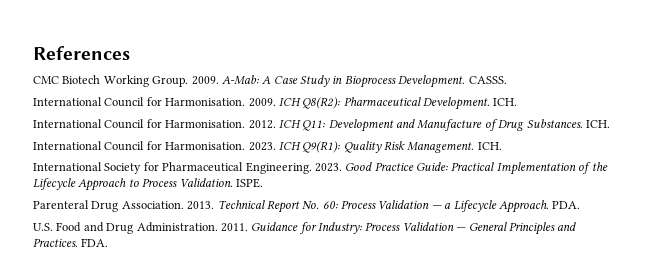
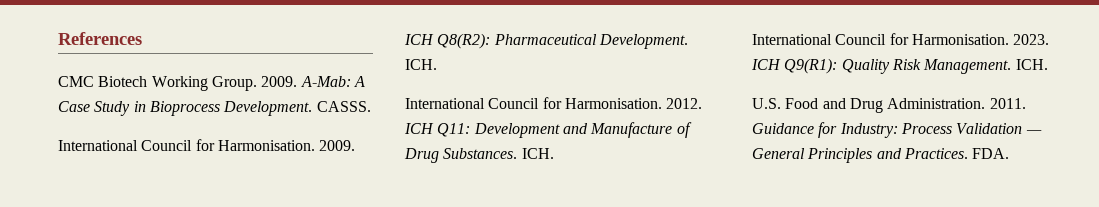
- International Society for Pharmaceutical Engineering. 2023. Good Practice Guide: Practical Implementation of the Lifecycle Approach to Process Validation. ISPE.
- Parenteral Drug Association. 2013. Technical Report No. 60: Process Validation — a Lifecycle Approach. PDA.

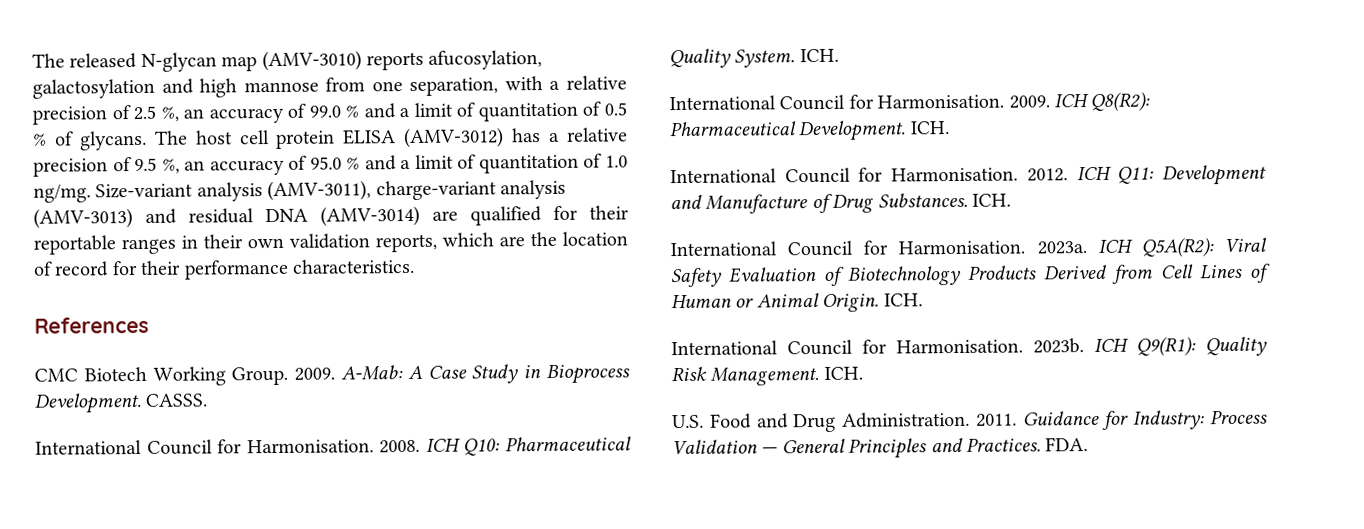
+ The released N-glycan map (AMV-3010) reports afucosylation, galactosylation and high mannose from one separation, with a relative precision of 2.5 %, an accuracy of 99.0 % and a limit of quantitation of 0.5 % of glycans. The host cell protein ELISA (AMV-3012) has a relative precision of 9.5 %, an accuracy of 95.0 % and a limit of quantitation of 1.0 ng/mg. Size-variant analysis (AMV-3011), charge-variant analysis (AMV-3013) and residual DNA (AMV-3014) are qualified for their reportable ranges in their own validation reports, which are the location of record for their performance characteristics.
+ International Council for Harmonisation. 2008. ICH Q10: Pharmaceutical Quality System. ICH.
- 2023.
+ 2023a. ICH Q5A(R2): Viral Safety Evaluation of Biotechnology Products Derived from Cell Lines of Human or Animal Origin. ICH.
+ International Council for Harmonisation. 2023b.

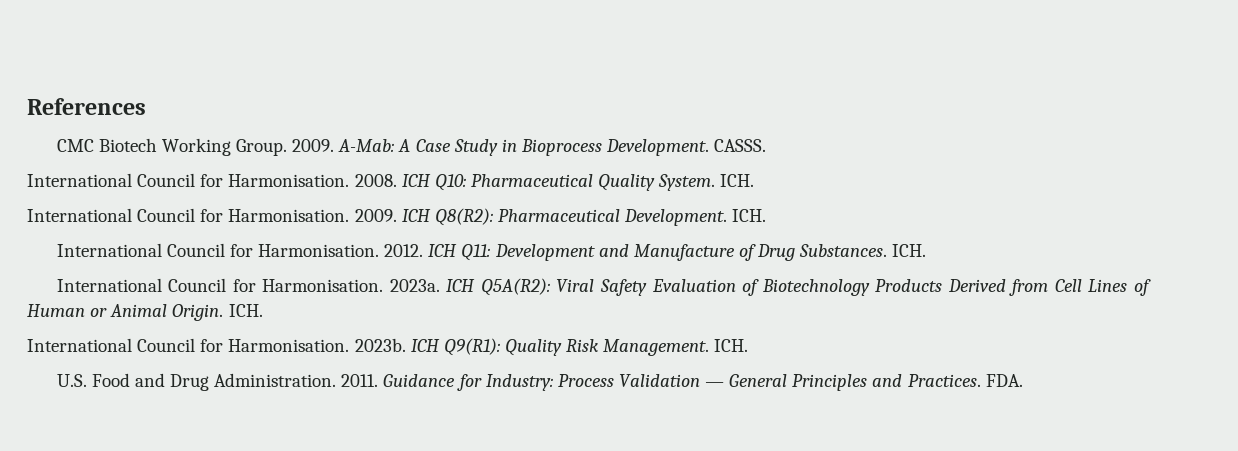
- The released N-glycan map (AMV-3010) reports afucosylation, galactosylation and high mannose from one separation, with a relative precision of 2.5 %, an accuracy of 99.0 % and a limit of quantitation of 0.5 % of glycans. The host cell protein ELISA (AMV-3012) has a relative precision of 9.5 %, an accuracy of 95.0 % and a limit of quantitation of 1.0 ng/mg. Size-variant analysis (AMV-3011), charge-variant analysis (AMV-3013) and residual DNA (AMV-3014) are qualified for their reportable ranges in their own validation reports, which are the location of record for their performance characteristics.

